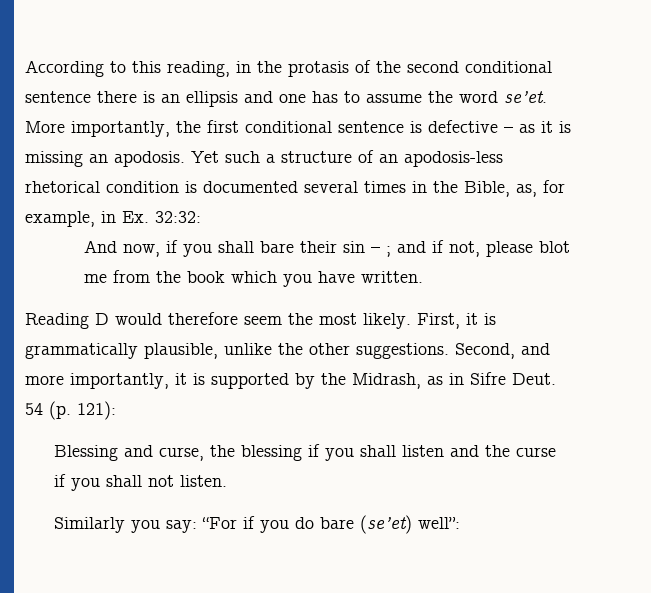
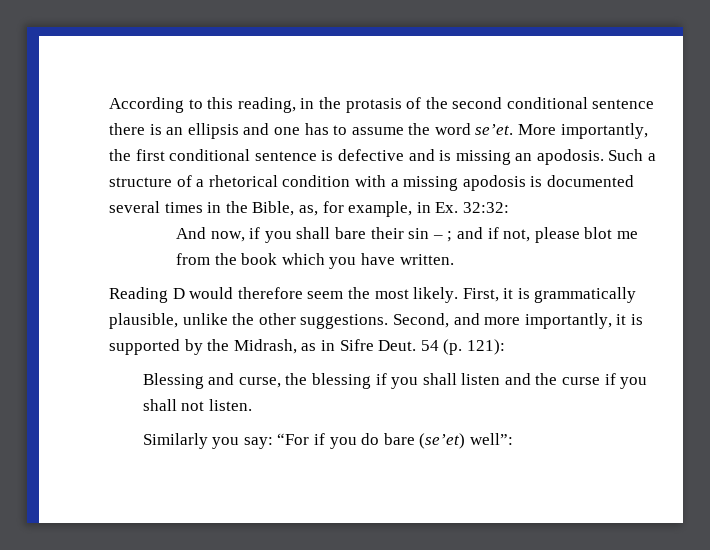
- More importantly, the first conditional sentence is defective – as it is missing an apodosis.
+ More importantly, the first conditional sentence is defective and is missing an apodosis.
- Yet such a structure of an apodosis-less rhetorical condition is documented several times in the Bible, as, for example, in Ex. 32:32:
+ Such a structure of a rhetorical condition with a missing apodosis is documented several times in the Bible, as, for example, in Ex. 32:32:

